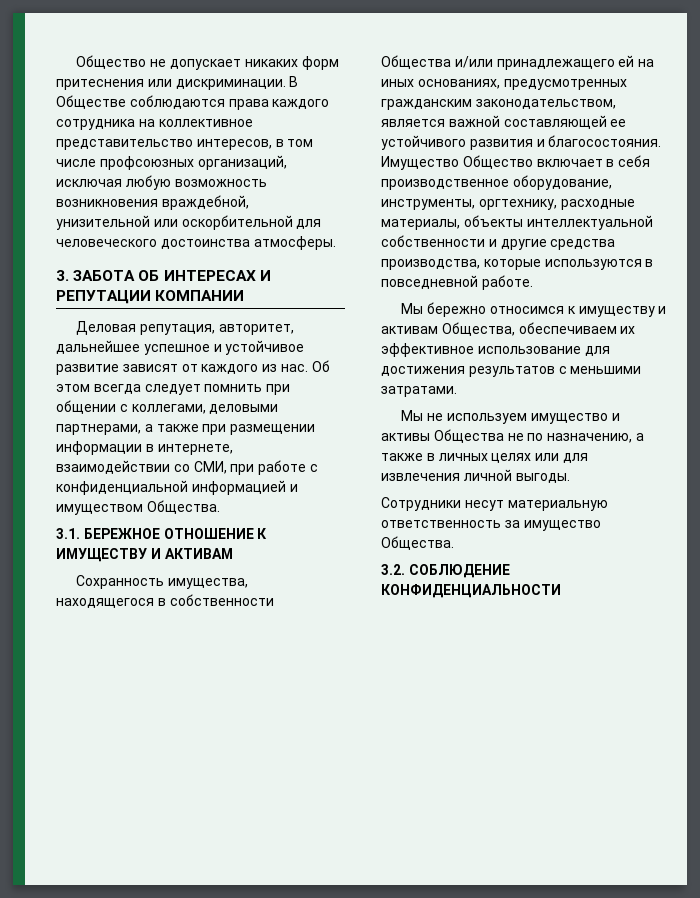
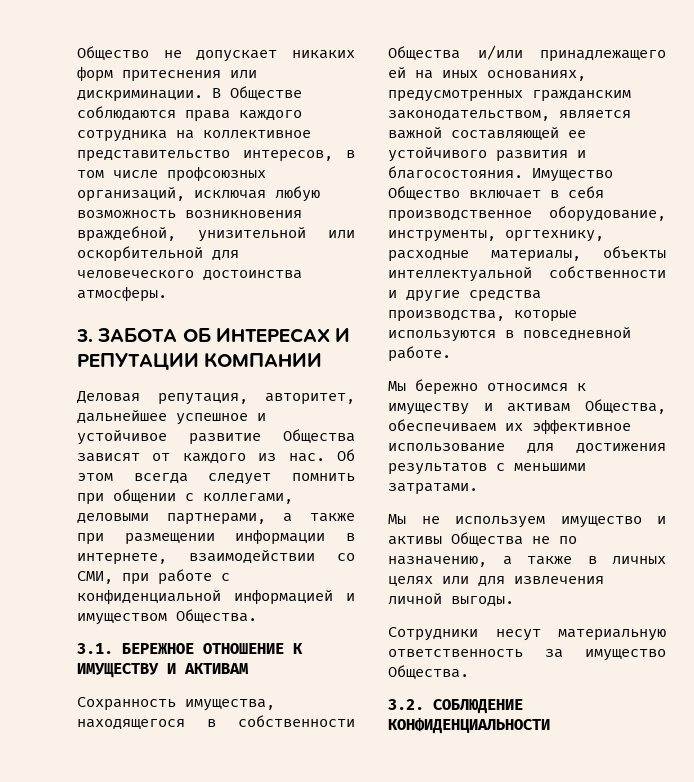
- Деловая репутация, авторитет, дальнейшее успешное и устойчивое развитие зависят от каждого из нас.
+ Деловая репутация, авторитет, дальнейшее успешное и устойчивое развитие Общества зависят от каждого из нас.

